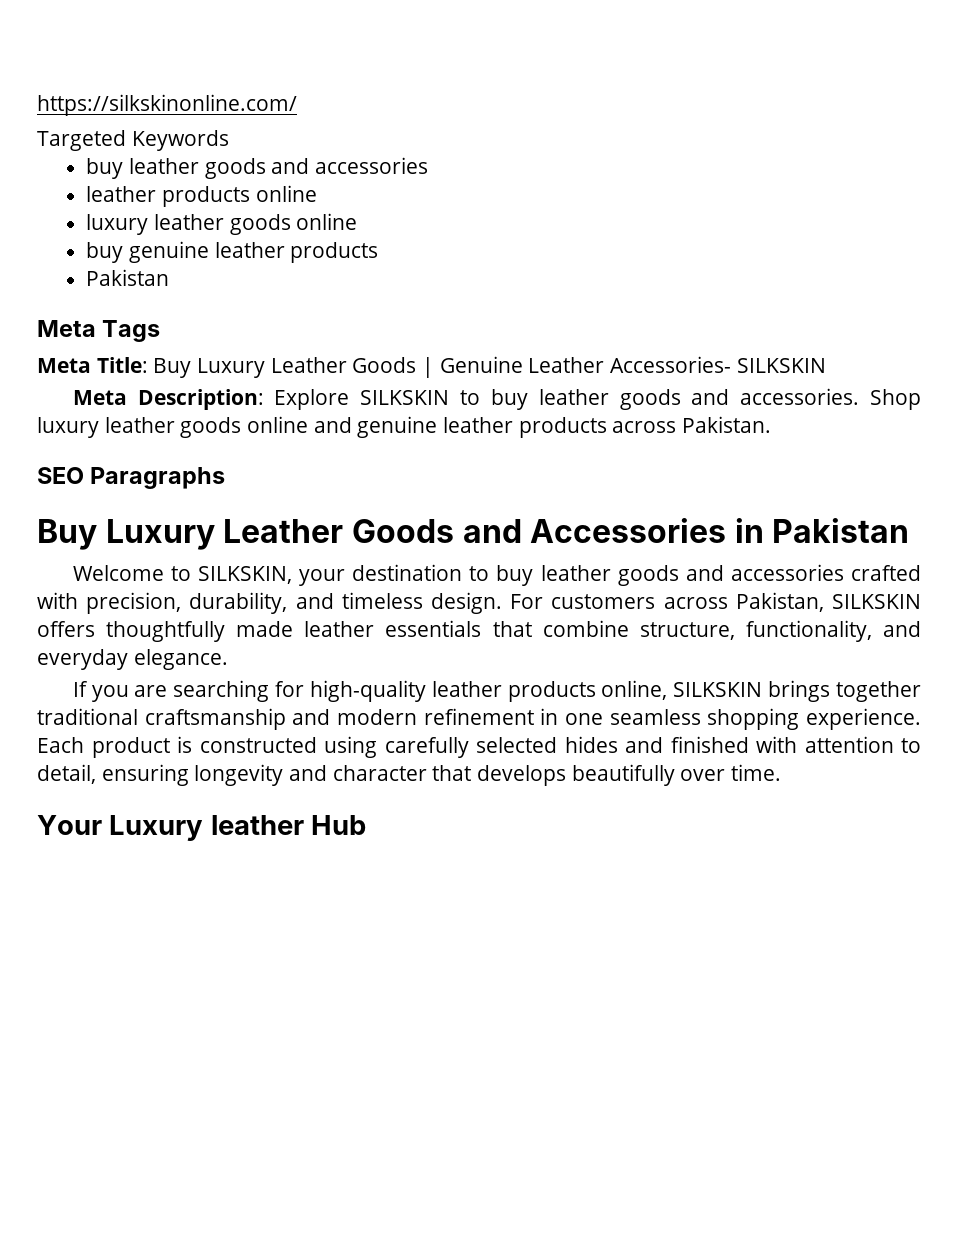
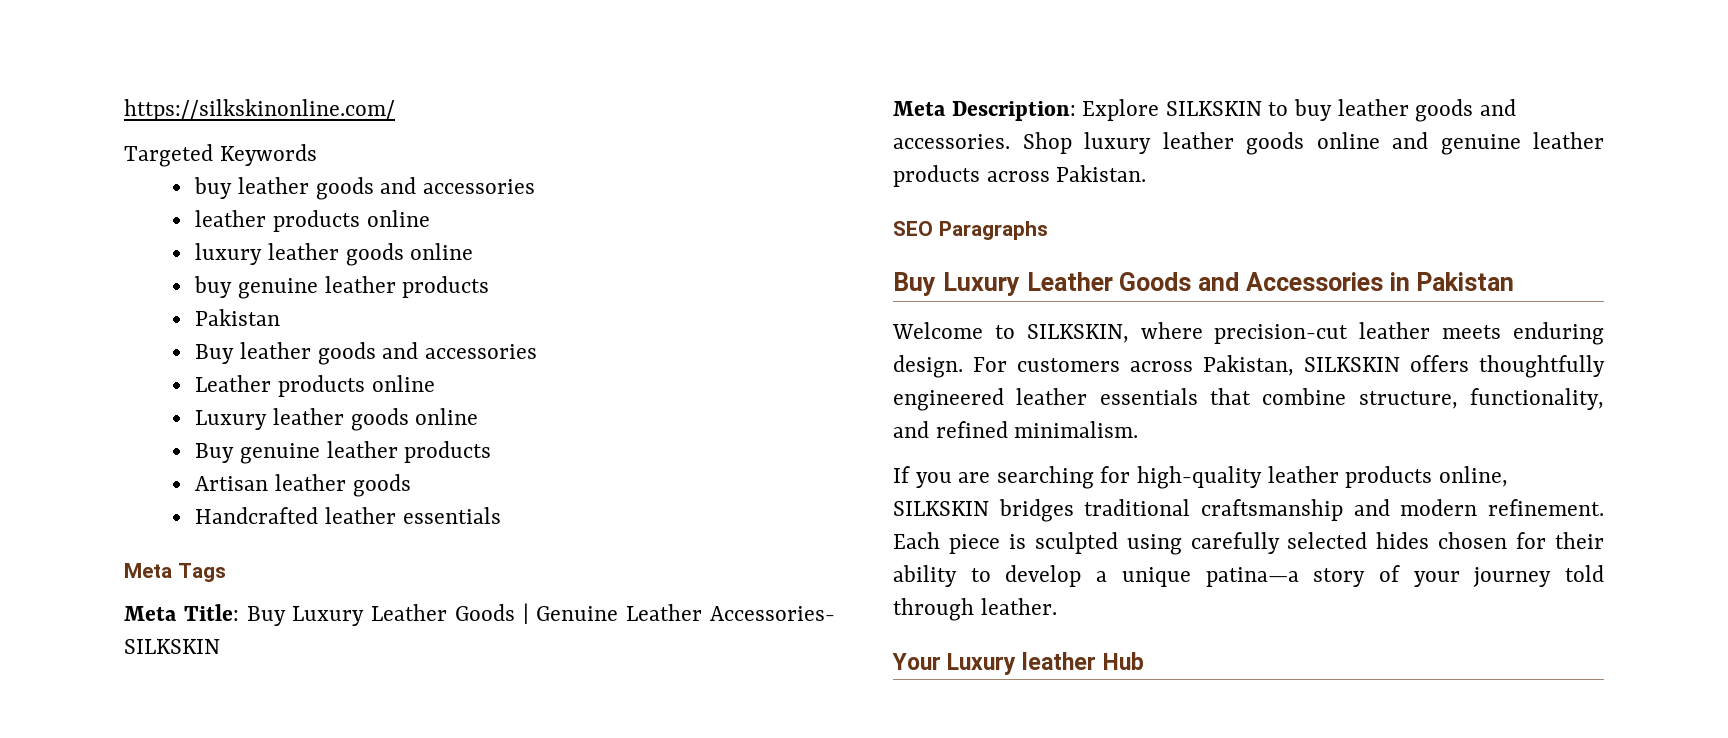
+ Buy leather goods and accessories
+ Leather products online
+ Luxury leather goods online
+ Buy genuine leather products
+ Artisan leather goods
+ Handcrafted leather essentials
- Welcome to SILKSKIN, your destination to buy leather goods and accessories crafted with precision, durability, and timeless design.
+ Welcome to SILKSKIN, where precision-cut leather meets enduring design.
- For customers across Pakistan, SILKSKIN offers thoughtfully made leather essentials that combine structure, functionality, and everyday elegance.
+ For customers across Pakistan, SILKSKIN offers thoughtfully engineered leather essentials that combine structure, functionality, and refined minimalism.
- If you are searching for high-quality leather products online, SILKSKIN brings together traditional craftsmanship and modern refinement in one seamless shopping experience. Each product is constructed using carefully selected hides and finished with attention to detail, ensuring longevity and character that develops beautifully over time.
+ If you are searching for high-quality leather products online, SILKSKIN bridges traditional craftsmanship and modern refinement. Each piece is sculpted using carefully selected hides chosen for their ability to develop a unique patina—a story of your journey told through leather.

